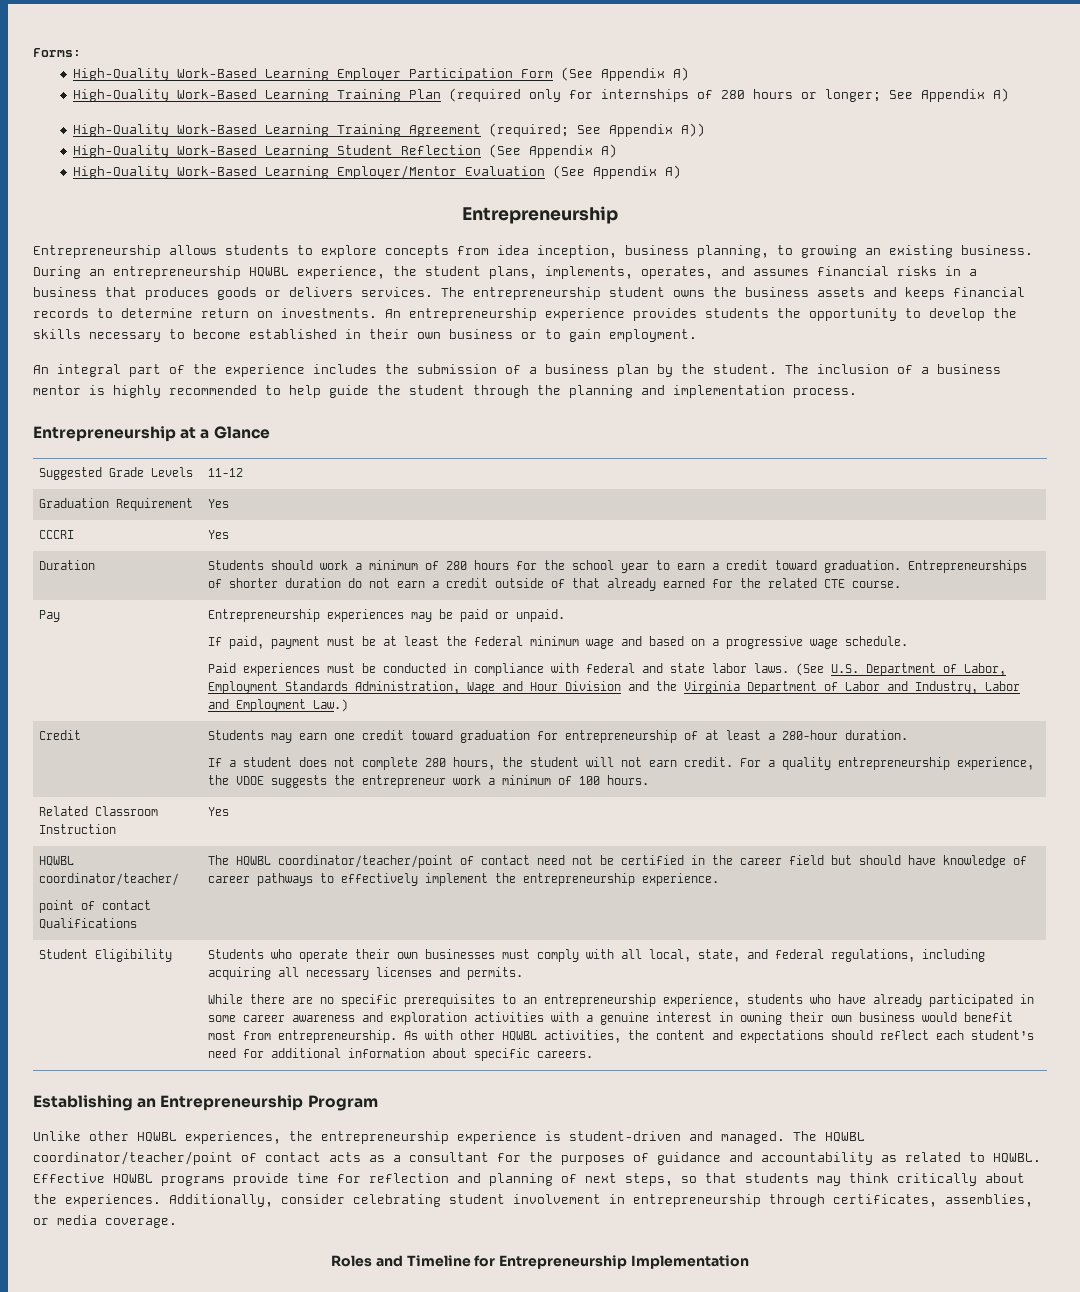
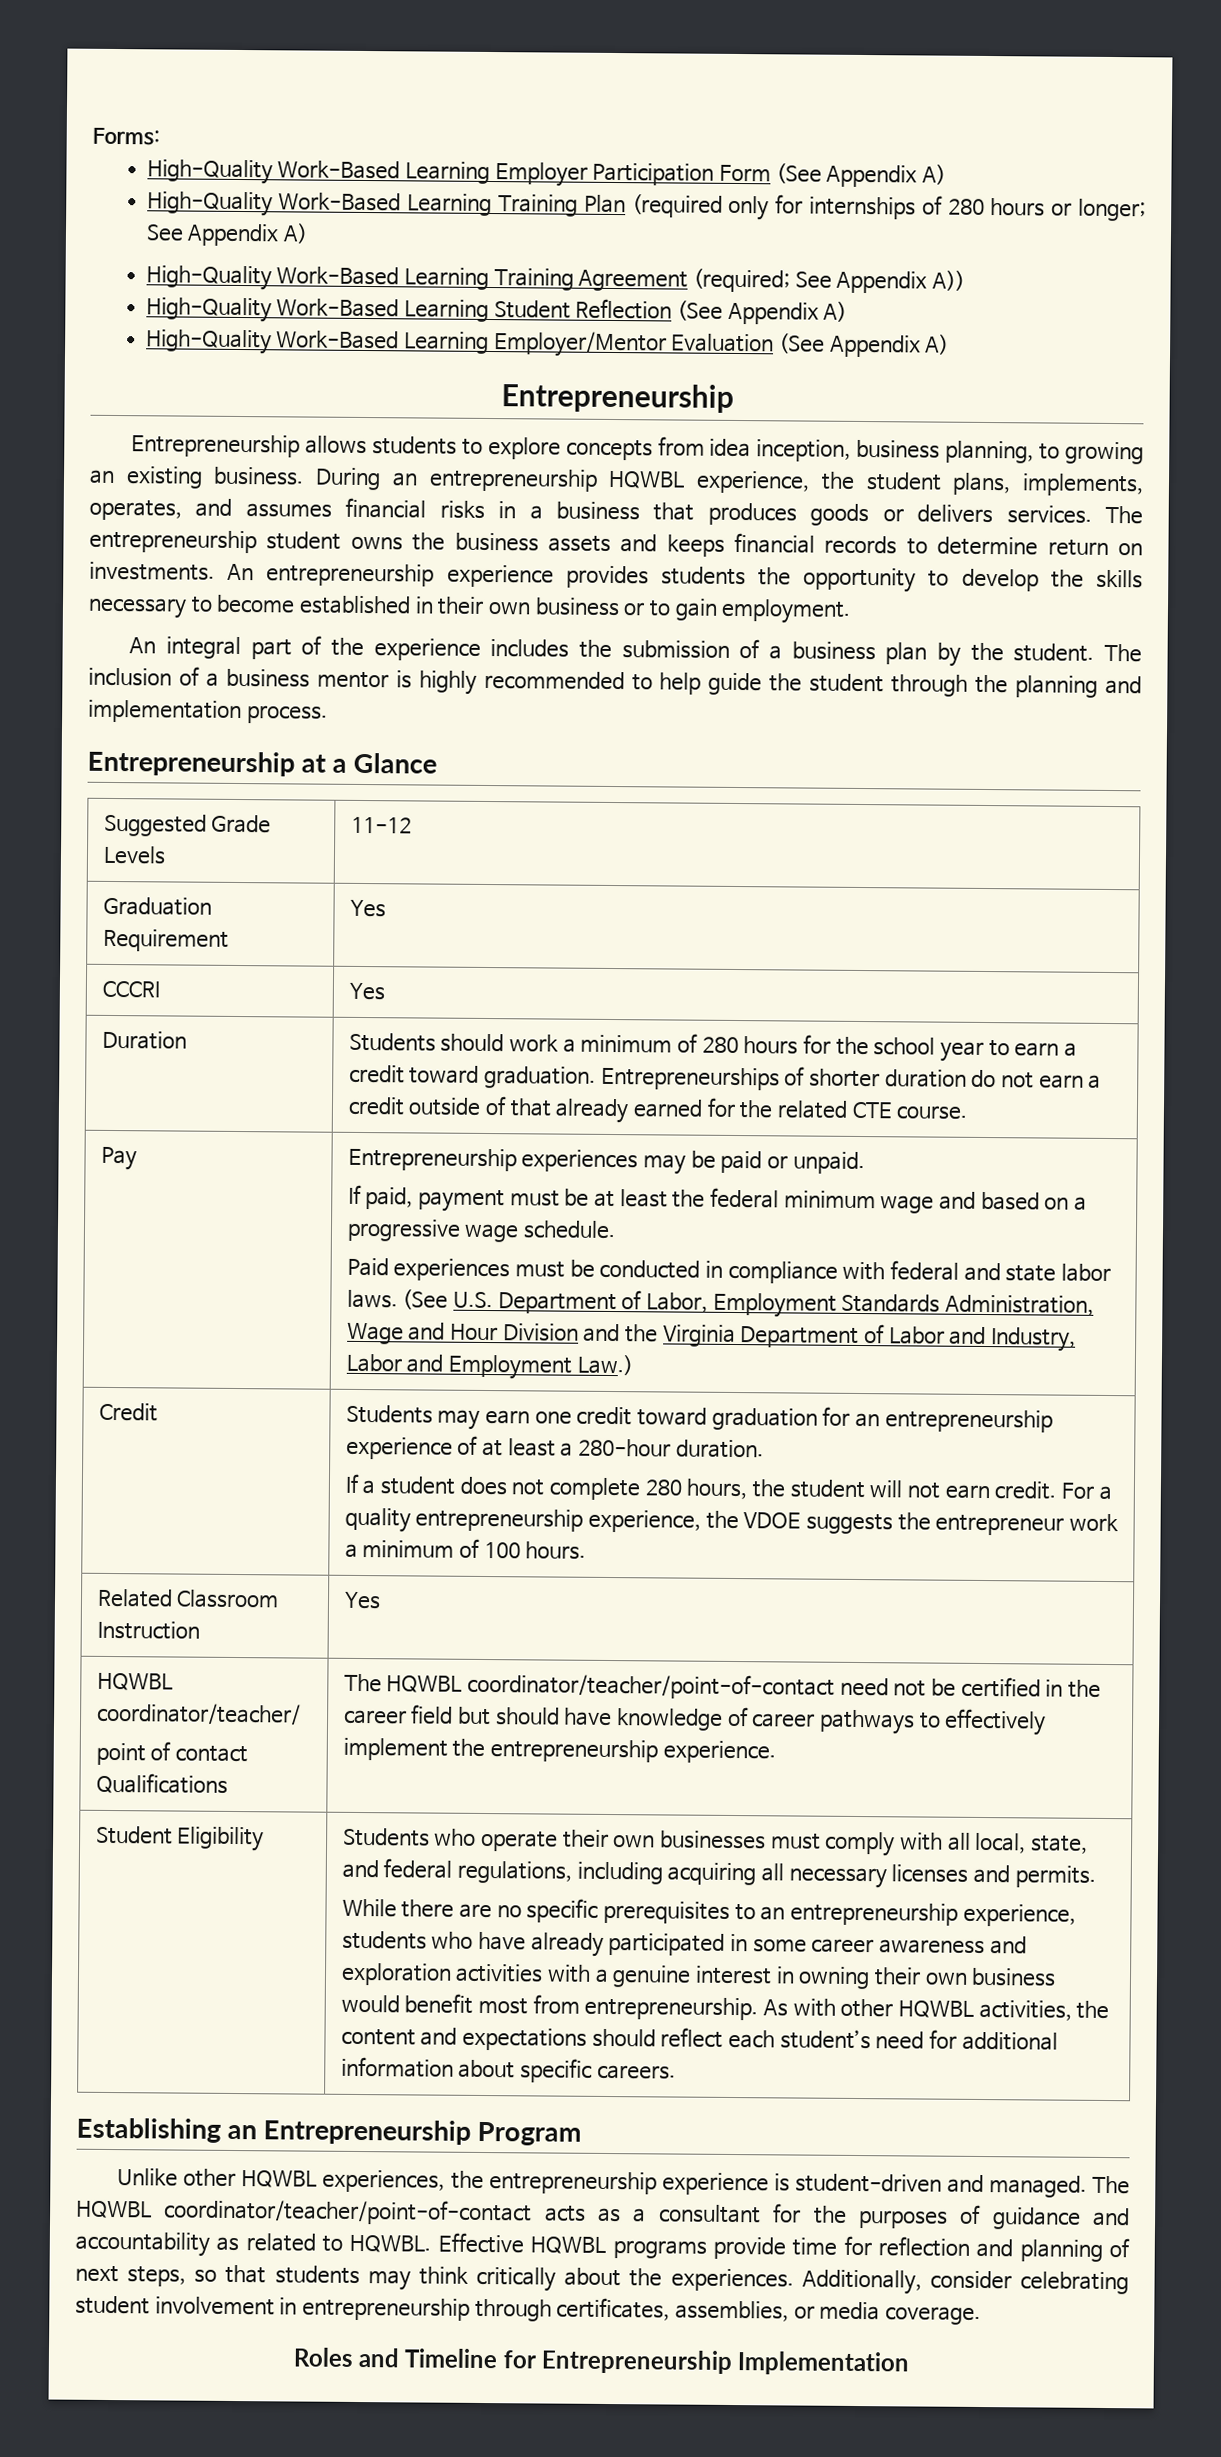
- Students may earn one credit toward graduation for entrepreneurship of at least a 280-hour duration.
+ Students may earn one credit toward graduation for an entrepreneurship experience of at least a 280-hour duration.
  HQWBL coordinator/teacher/
- point of contact Qualifications | The HQWBL coordinator/teacher/point of contact need not be certified in the career field but should have knowledge of career pathways to effectively implement the entrepreneurship experience.
+ point of contact Qualifications | The HQWBL coordinator/teacher/point-of-contact need not be certified in the career field but should have knowledge of career pathways to effectively implement the entrepreneurship experience.
- The HQWBL coordinator/teacher/point of contact acts as a consultant for the purposes of guidance and accountability as related to HQWBL.
+ The HQWBL coordinator/teacher/point-of-contact acts as a consultant for the purposes of guidance and accountability as related to HQWBL.

